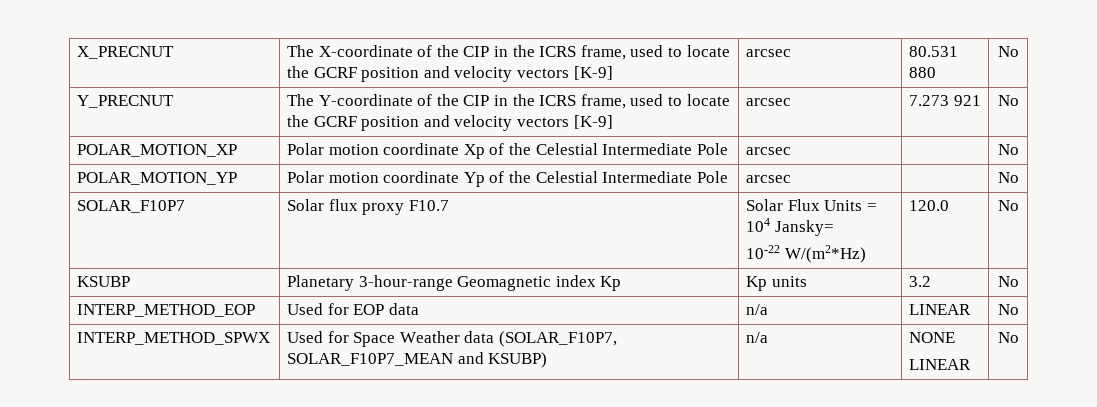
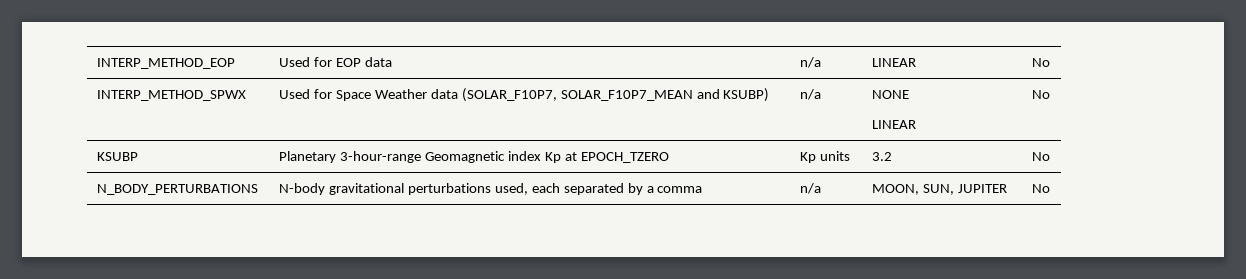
- X_PRECNUT | The X-coordinate of the CIP in the ICRS frame, used to locate the GCRF position and velocity vectors [K-9] | arcsec | 80.531 880 | No
- Y_PRECNUT | The Y-coordinate of the CIP in the ICRS frame, used to locate the GCRF position and velocity vectors [K-9] | arcsec | 7.273 921 | No
- POLAR_MOTION_XP | Polar motion coordinate Xp of the Celestial Intermediate Pole | arcsec | | No
- POLAR_MOTION_YP | Polar motion coordinate Yp of the Celestial Intermediate Pole | arcsec | | No
- SOLAR_F10P7 | Solar flux proxy F10.7 | Solar Flux Units = 104 Jansky=
- 10-22 W/(m2*Hz) | 120.0 | No
- KSUBP | Planetary 3-hour-range Geomagnetic index Kp | Kp units | 3.2 | No
+ KSUBP | Planetary 3-hour-range Geomagnetic index Kp at EPOCH_TZERO | Kp units | 3.2 | No
+ N_BODY_PERTURBATIONS | N-body gravitational perturbations used, each separated by a comma | n/a | MOON, SUN, JUPITER | No

